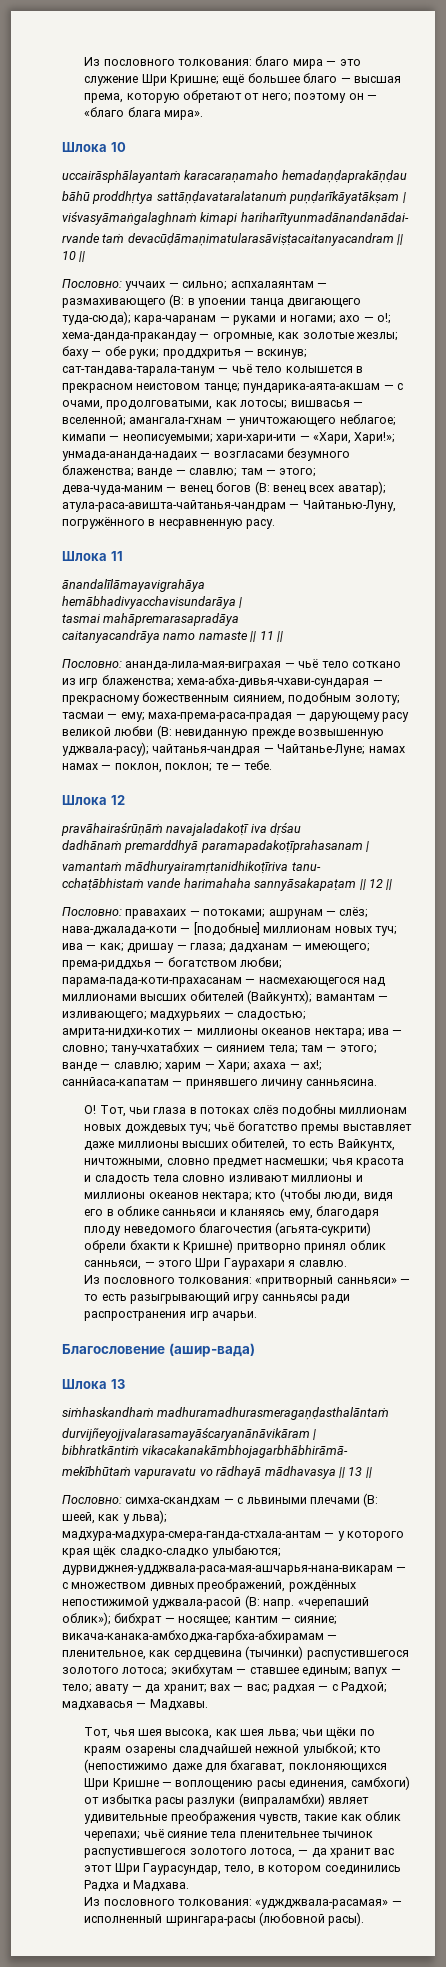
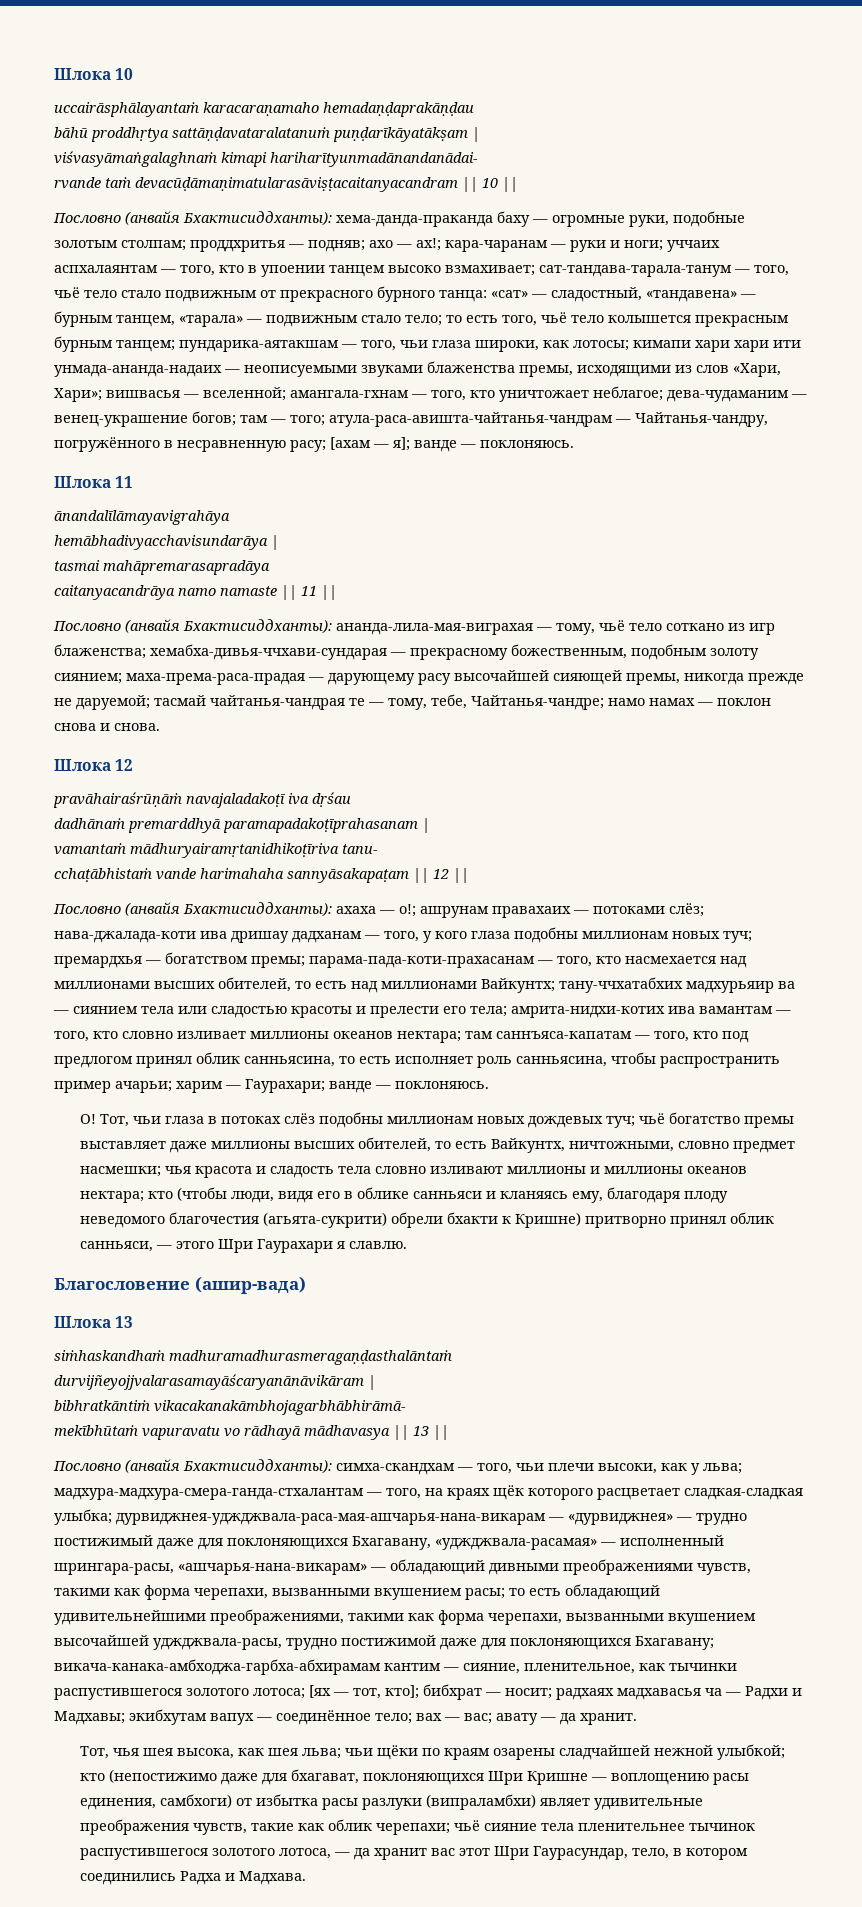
- Из пословного толкования: благо мира — это служение Шри Кришне; ещё большее благо — высшая према, которую обретают от него; поэтому он — «благо блага мира».
- Пословно: уччаих — сильно; аспхалаянтам — размахивающего (B: в упоении танца двигающего туда-сюда); кара-чаранам — руками и ногами; ахо — о!; хема-данда-пракандау — огромные, как золотые жезлы; баху — обе руки; проддхритья — вскинув; сат-тандава-тарала-танум — чьё тело колышется в прекрасном неистовом танце; пундарика-аята-акшам — с очами, продолговатыми, как лотосы; вишвасья — вселенной; амангала-гхнам — уничтожающего неблагое; кимапи — неописуемыми; хари-хари-ити — «Хари, Хари!»; унмада-ананда-надаих — возгласами безумного блаженства; ванде — славлю; там — этого; дева-чуда-маним — венец богов (B: венец всех аватар); атула-раса-авишта-чайтанья-чандрам — Чайтанью-Луну, погружённого в несравненную расу.
+ Пословно (анвайя Бхактисиддханты): хема-данда-праканда баху — огромные руки, подобные золотым столпам; проддхритья — подняв; ахо — ах!; кара-чаранам — руки и ноги; уччаих аспхалаянтам — того, кто в упоении танцем высоко взмахивает; сат-тандава-тарала-танум — того, чьё тело стало подвижным от прекрасного бурного танца: «сат» — сладостный, «тандавена» — бурным танцем, «тарала» — подвижным стало тело; то есть того, чьё тело колышется прекрасным бурным танцем; пундарика-аятакшам — того, чьи глаза широки, как лотосы; кимапи хари хари ити унмада-ананда-надаих — неописуемыми звуками блаженства премы, исходящими из слов «Хари, Хари»; вишвасья — вселенной; амангала-гхнам — того, кто уничтожает неблагое; дева-чудаманим — венец-украшение богов; там — того; атула-раса-авишта-чайтанья-чандрам — Чайтанья-чандру, погружённого в несравненную расу; [ахам — я]; ванде — поклоняюсь.
- Пословно: ананда-лила-мая-виграхая — чьё тело соткано из игр блаженства; хема-абха-дивья-чхави-сундарая — прекрасному божественным сиянием, подобным золоту; тасмаи — ему; маха-према-раса-прадая — дарующему расу великой любви (B: невиданную прежде возвышенную уджвала-расу); чайтанья-чандрая — Чайтанье-Луне; намах намах — поклон, поклон; те — тебе.
+ Пословно (анвайя Бхактисиддханты): ананда-лила-мая-виграхая — тому, чьё тело соткано из игр блаженства; хемабха-дивья-ччхави-сундарая — прекрасному божественным, подобным золоту сиянием; маха-према-раса-прадая — дарующему расу высочайшей сияющей премы, никогда прежде не даруемой; тасмай чайтанья-чандрая те — тому, тебе, Чайтанья-чандре; намо намах — поклон снова и снова.
- Пословно: правахаих — потоками; ашрунам — слёз; нава-джалада-коти — [подобные] миллионам новых туч; ива — как; дришау — глаза; дадханам — имеющего; према-риддхья — богатством любви; парама-пада-коти-прахасанам — насмехающегося над миллионами высших обителей (Вайкунтх); вамантам — изливающего; мадхурьяих — сладостью; амрита-нидхи-котих — миллионы океанов нектара; ива — словно; тану-чхатабхих — сиянием тела; там — этого; ванде — славлю; харим — Хари; ахаха — ах!; саннйаса-капатам — принявшего личину санньясина.
+ Пословно (анвайя Бхактисиддханты): ахаха — о!; ашрунам правахаих — потоками слёз; нава-джалада-коти ива дришау дадханам — того, у кого глаза подобны миллионам новых туч; премардхья — богатством премы; парама-пада-коти-прахасанам — того, кто насмехается над миллионами высших обителей, то есть над миллионами Вайкунтх; тану-ччхатабхих мадхурьяир ва — сиянием тела или сладостью красоты и прелести его тела; амрита-нидхи-котих ива вамантам — того, кто словно изливает миллионы океанов нектара; там саннъяса-капатам — того, кто под предлогом принял облик санньясина, то есть исполняет роль санньясина, чтобы распространить пример ачарьи; харим — Гаурахари; ванде — поклоняюсь.
- Из пословного толкования: «притворный санньяси» — то есть разыгрывающий игру санньясы ради распространения игр ачарьи.
- Пословно: симха-скандхам — с львиными плечами (B: шеей, как у льва); мадхура-мадхура-смера-ганда-стхала-антам — у которого края щёк сладко-сладко улыбаются; дурвиджнея-удджвала-раса-мая-ашчарья-нана-викарам — с множеством дивных преображений, рождённых непостижимой уджвала-расой (B: напр. «черепаший облик»); бибхрат — носящее; кантим — сияние; викача-канака-амбходжа-гарбха-абхирамам — пленительное, как сердцевина (тычинки) распустившегося золотого лотоса; экибхутам — ставшее единым; вапух — тело; авату — да хранит; вах — вас; радхая — с Радхой; мадхавасья — Мадхавы.
+ Пословно (анвайя Бхактисиддханты): симха-скандхам — того, чьи плечи высоки, как у льва; мадхура-мадхура-смера-ганда-стхалантам — того, на краях щёк которого расцветает сладкая-сладкая улыбка; дурвиджнея-уджджвала-раса-мая-ашчарья-нана-викарам — «дурвиджнея» — трудно постижимый даже для поклоняющихся Бхагавану, «уджджвала-расамая» — исполненный шрингара-расы, «ашчарья-нана-викарам» — обладающий дивными преображениями чувств, такими как форма черепахи, вызванными вкушением расы; то есть обладающий удивительнейшими преображениями, такими как форма черепахи, вызванными вкушением высочайшей уджджвала-расы, трудно постижимой даже для поклоняющихся Бхагавану; викача-канака-амбходжа-гарбха-абхирамам кантим — сияние, пленительное, как тычинки распустившегося золотого лотоса; [ях — тот, кто]; бибхрат — носит; радхаях мадхавасья ча — Радхи и Мадхавы; экибхутам вапух — соединённое тело; вах — вас; авату — да хранит.
- Из пословного толкования: «уджджвала-расамая» — исполненный шрингара-расы (любовной расы).

